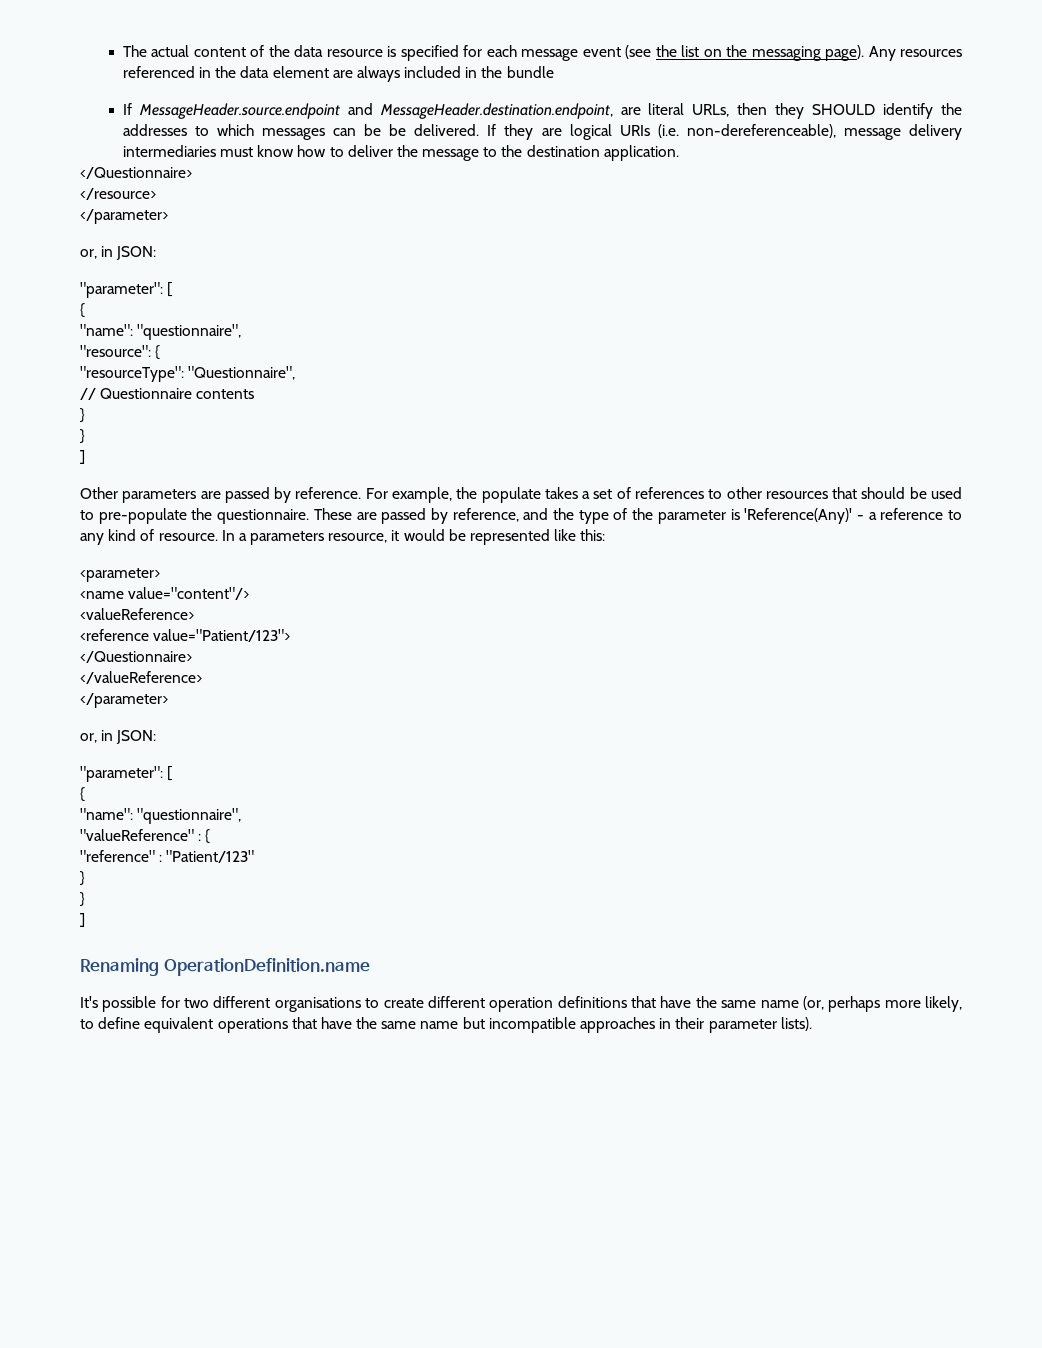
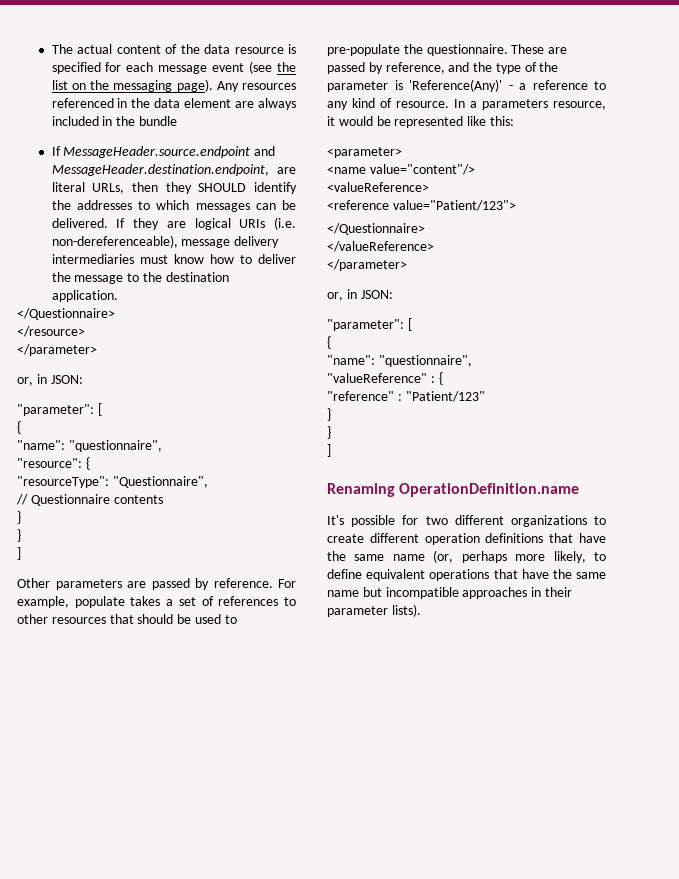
- If MessageHeader.source.endpoint and MessageHeader.destination.endpoint, are literal URLs, then they SHOULD identify the addresses to which messages can be be delivered.
+ If MessageHeader.source.endpoint and MessageHeader.destination.endpoint, are literal URLs, then they SHOULD identify the addresses to which messages can be delivered.
- For example, the populate takes a set of references to other resources that should be used to pre-populate the questionnaire.
+ For example, populate takes a set of references to other resources that should be used to pre-populate the questionnaire.
- It's possible for two different organisations to create different operation definitions that have the same name (or, perhaps more likely, to define equivalent operations that have the same name but incompatible approaches in their parameter lists).
+ It's possible for two different organizations to create different operation definitions that have the same name (or, perhaps more likely, to define equivalent operations that have the same name but incompatible approaches in their parameter lists).

